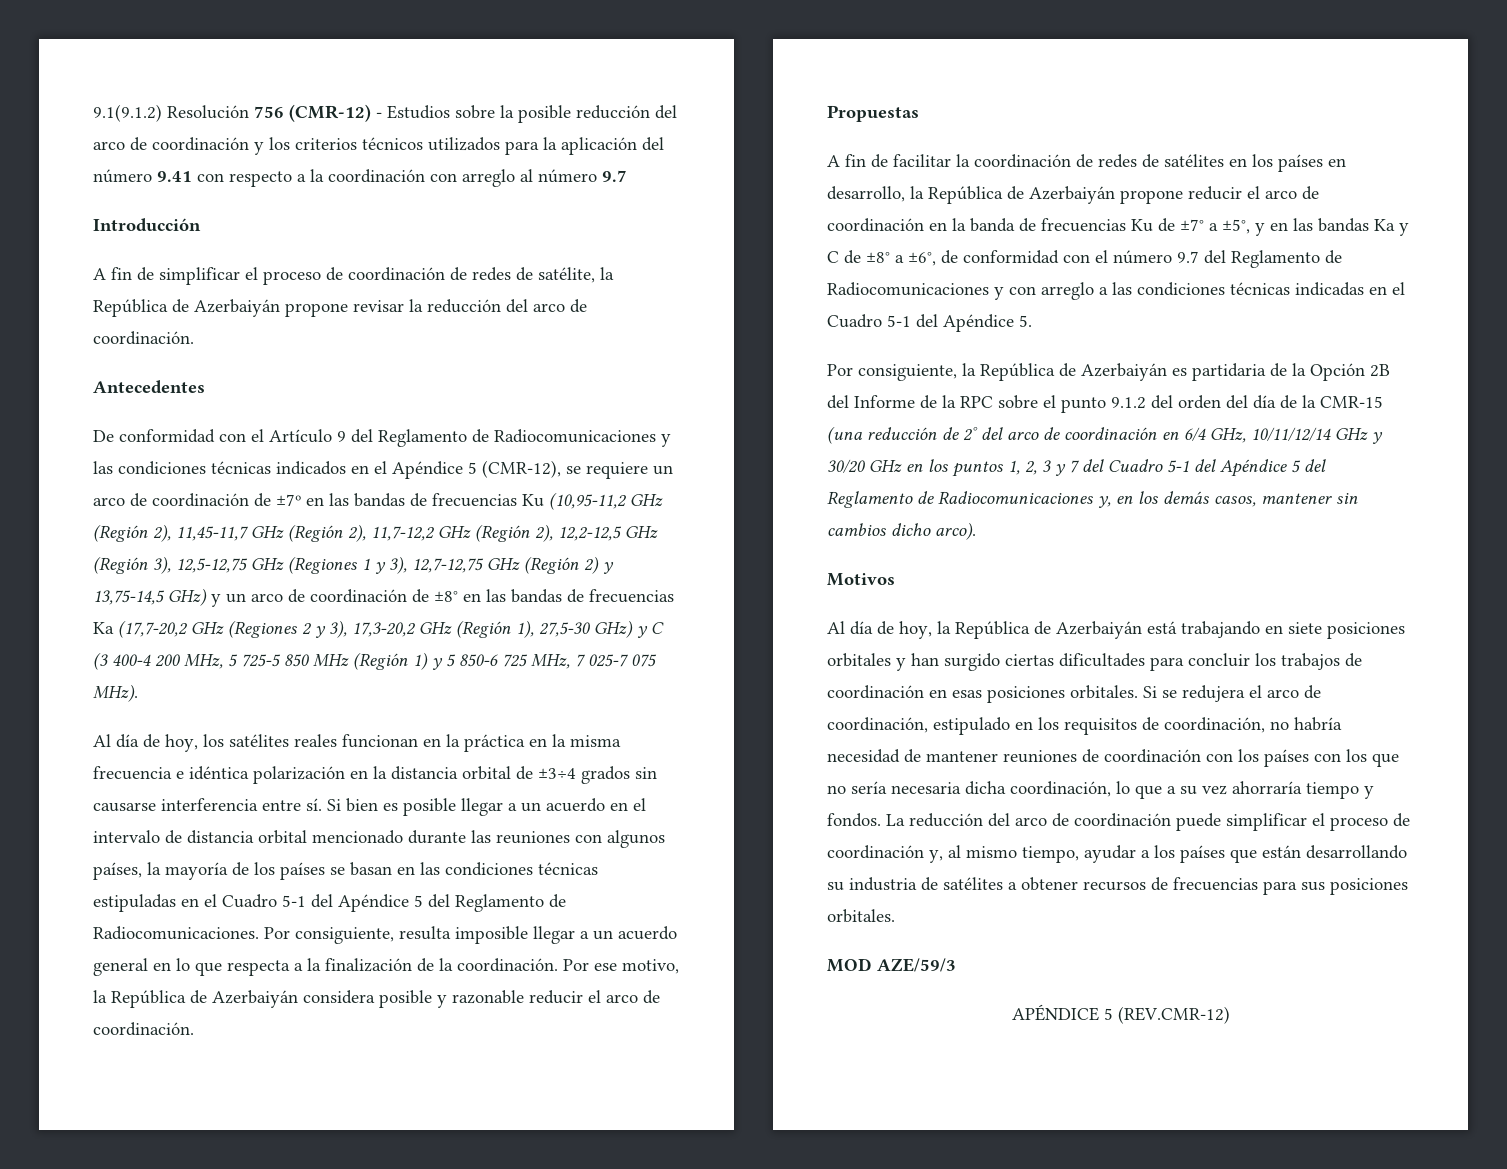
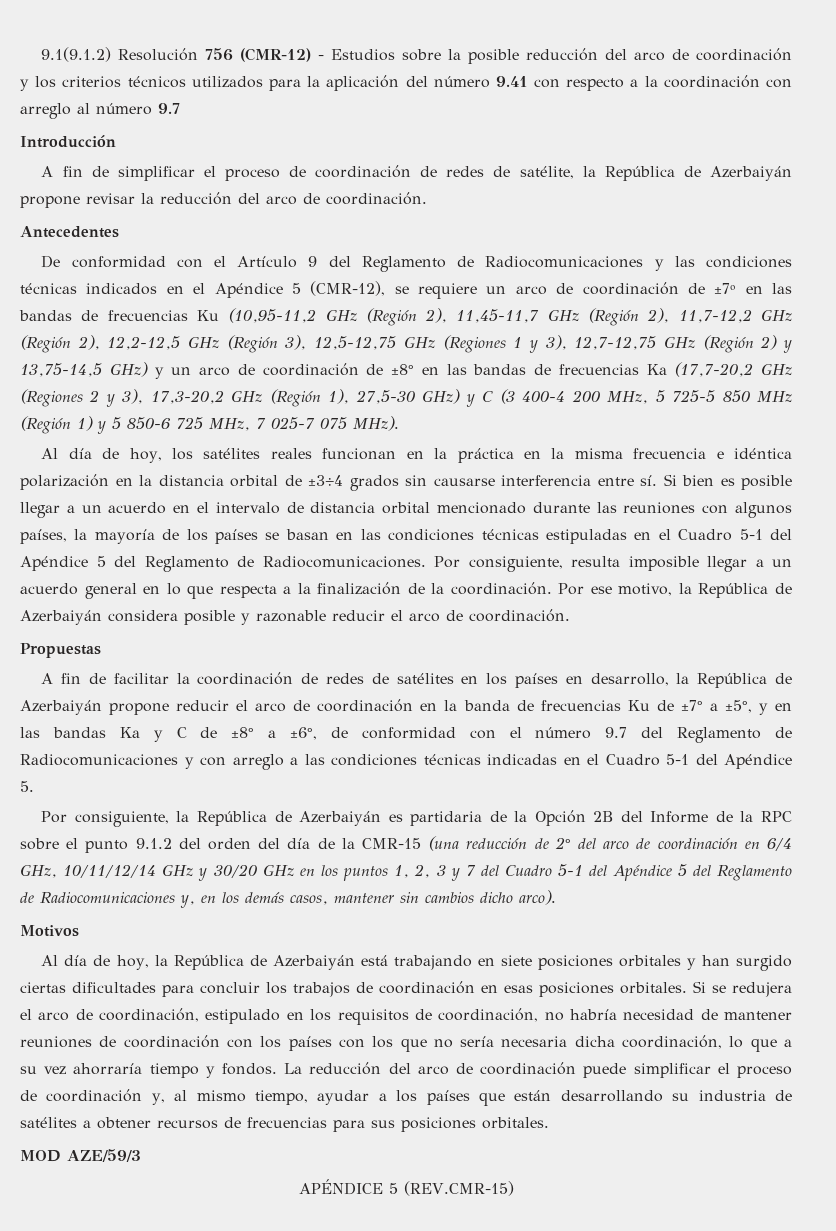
- APÉNDICE 5 (REV.CMR-12)
+ APÉNDICE 5 (REV.CMR-15)

